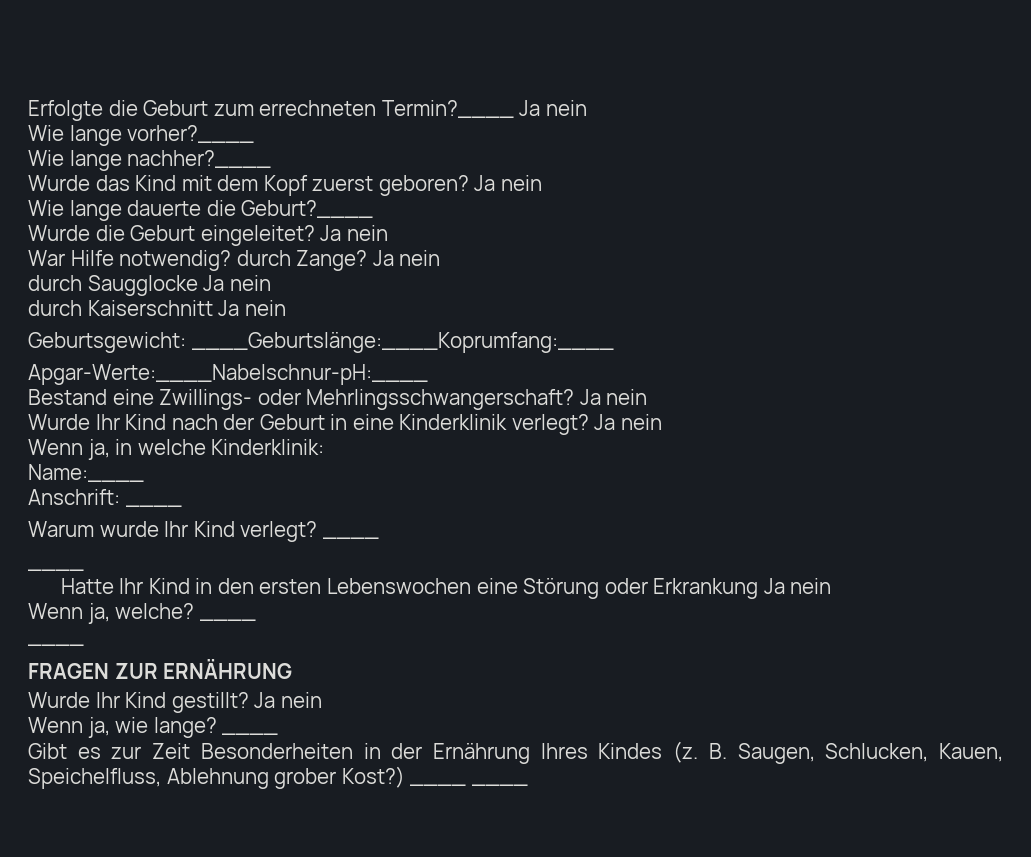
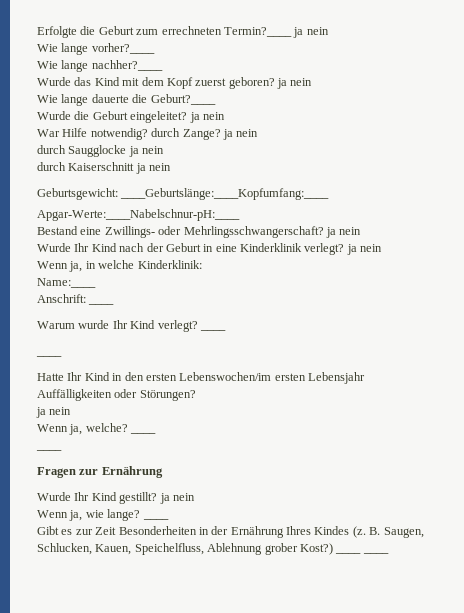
- Erfolgte die Geburt zum errechneten Termin?____ Ja nein
+ Erfolgte die Geburt zum errechneten Termin?____ ja nein
- Wurde das Kind mit dem Kopf zuerst geboren? Ja nein
+ Wurde das Kind mit dem Kopf zuerst geboren? ja nein
- Wurde die Geburt eingeleitet? Ja nein
+ Wurde die Geburt eingeleitet? ja nein
- War Hilfe notwendig? durch Zange? Ja nein
+ War Hilfe notwendig? durch Zange? ja nein
- durch Saugglocke Ja nein
+ durch Saugglocke ja nein
- durch Kaiserschnitt Ja nein
+ durch Kaiserschnitt ja nein
- Geburtsgewicht: ____Geburtslänge:____Koprumfang:____
+ Geburtsgewicht: ____Geburtslänge:____Kopfumfang:____
- Bestand eine Zwillings- oder Mehrlingsschwangerschaft? Ja nein
+ Bestand eine Zwillings- oder Mehrlingsschwangerschaft? ja nein
- Wurde Ihr Kind nach der Geburt in eine Kinderklinik verlegt? Ja nein
+ Wurde Ihr Kind nach der Geburt in eine Kinderklinik verlegt? ja nein
- Hatte Ihr Kind in den ersten Lebenswochen eine Störung oder Erkrankung Ja nein
+ Hatte Ihr Kind in den ersten Lebenswochen/im ersten Lebensjahr Auffälligkeiten oder Störungen?
+ ja nein
- FRAGEN ZUR ERNÄHRUNG
+ Fragen zur Ernährung
- Wurde Ihr Kind gestillt? Ja nein
+ Wurde Ihr Kind gestillt? ja nein

